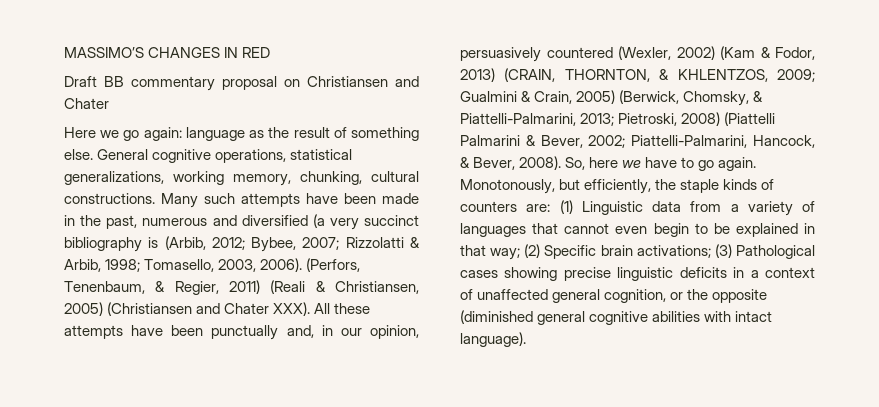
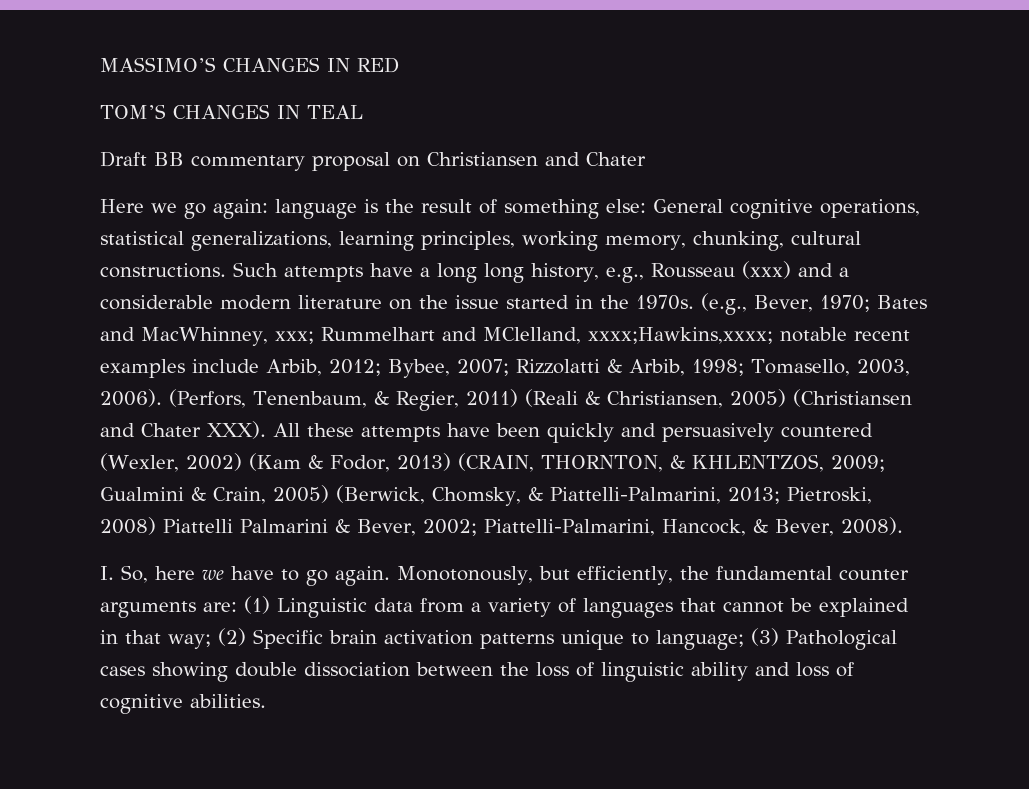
+ TOM’S CHANGES IN TEAL
- Here we go again: language as the result of something else. General cognitive operations, statistical generalizations, working memory, chunking, cultural constructions.
+ Here we go again: language is the result of something else: General cognitive operations, statistical generalizations, learning principles, working memory, chunking, cultural constructions.
- Many such attempts have been made in the past, numerous and diversified (a very succinct bibliography is (Arbib, 2012; Bybee, 2007; Rizzolatti & Arbib, 1998; Tomasello, 2003, 2006).
+ Such attempts have a long long history, e.g., Rousseau (xxx) and a considerable modern literature on the issue started in the 1970s. (e.g., Bever, 1970; Bates and MacWhinney, xxx; Rummelhart and MClelland, xxxx;Hawkins,xxxx; notable recent examples include Arbib, 2012; Bybee, 2007; Rizzolatti & Arbib, 1998; Tomasello, 2003, 2006).
- All these attempts have been punctually and, in our opinion, persuasively countered (Wexler, 2002) (Kam & Fodor, 2013) (CRAIN, THORNTON, & KHLENTZOS, 2009; Gualmini & Crain, 2005) (Berwick, Chomsky, & Piattelli-Palmarini, 2013; Pietroski, 2008) (Piattelli Palmarini & Bever, 2002; Piattelli-Palmarini, Hancock, & Bever, 2008). So, here we have to go again.
+ All these attempts have been quickly and persuasively countered (Wexler, 2002) (Kam & Fodor, 2013) (CRAIN, THORNTON, & KHLENTZOS, 2009; Gualmini & Crain, 2005) (Berwick, Chomsky, & Piattelli-Palmarini, 2013; Pietroski, 2008) Piattelli Palmarini & Bever, 2002; Piattelli-Palmarini, Hancock, & Bever, 2008).
+ I. So, here we have to go again.
- Monotonously, but efficiently, the staple kinds of counters are: (1) Linguistic data from a variety of languages that cannot even begin to be explained in that way; (2) Specific brain activations; (3) Pathological cases showing precise linguistic deficits in a context of unaffected general cognition, or the opposite (diminished general cognitive abilities with intact language).
+ Monotonously, but efficiently, the fundamental counter arguments are: (1) Linguistic data from a variety of languages that cannot be explained in that way; (2) Specific brain activation patterns unique to language; (3) Pathological cases showing double dissociation between the loss of linguistic ability and loss of cognitive abilities.

